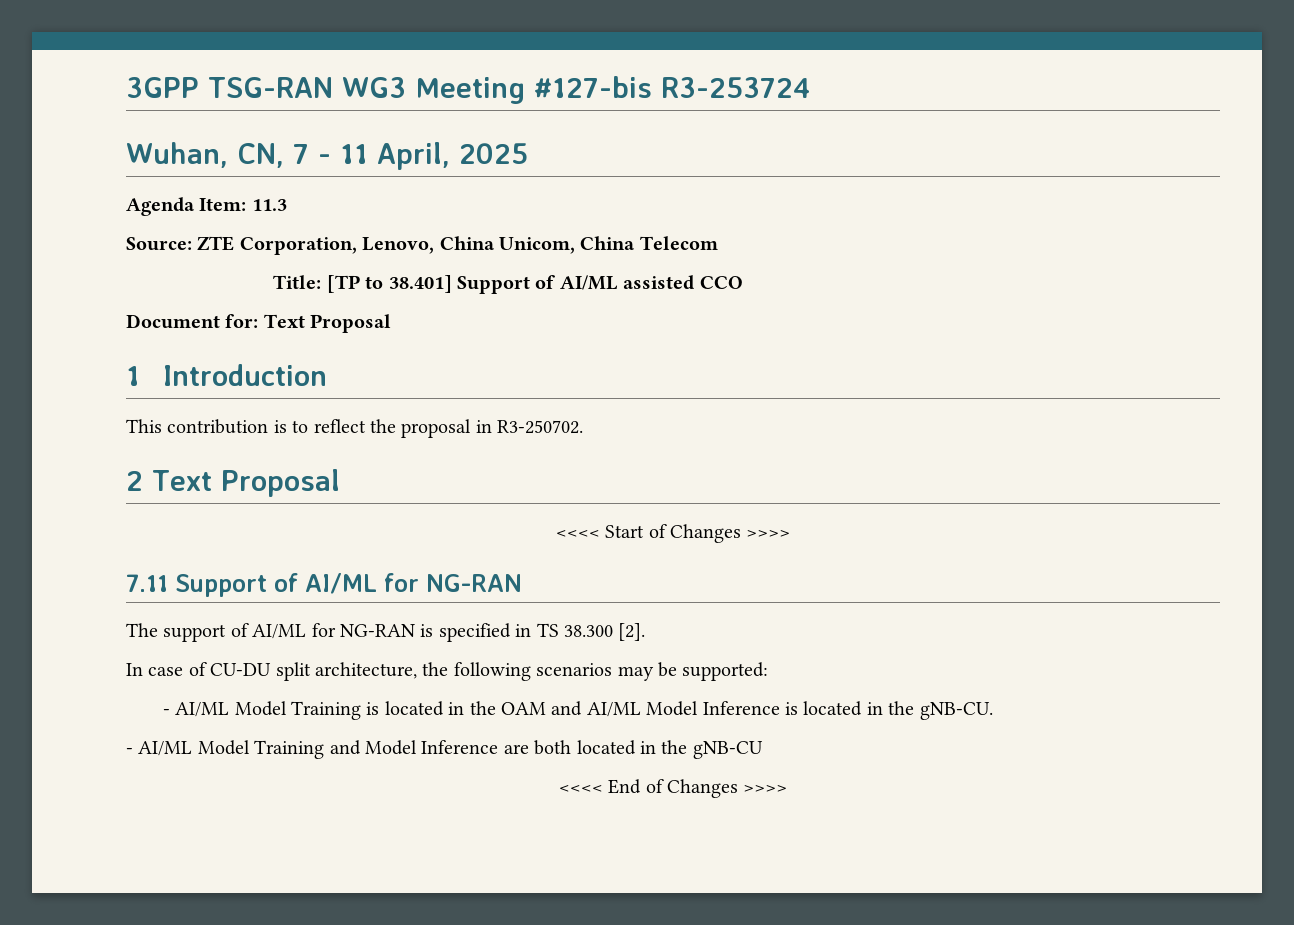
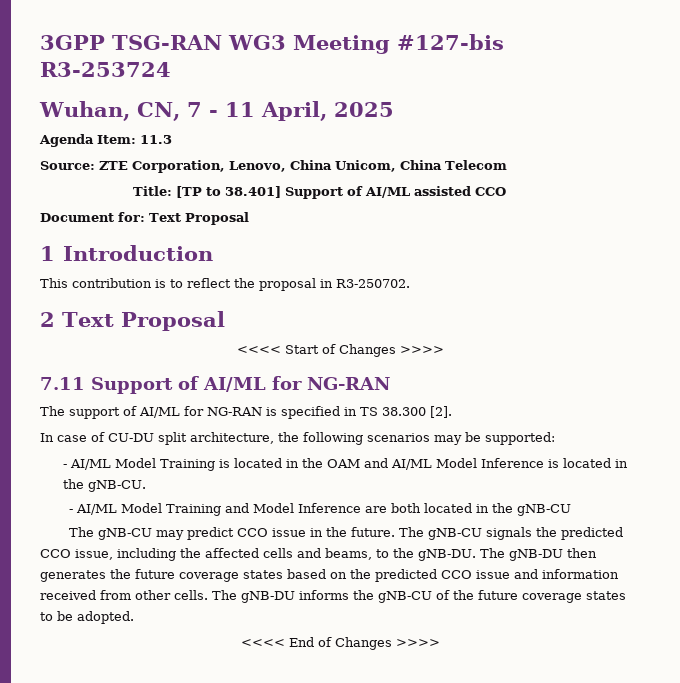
+ The gNB-CU may predict CCO issue in the future. The gNB-CU signals the predicted CCO issue, including the affected cells and beams, to the gNB-DU. The gNB-DU then generates the future coverage states based on the predicted CCO issue and information received from other cells. The gNB-DU informs the gNB-CU of the future coverage states to be adopted.

